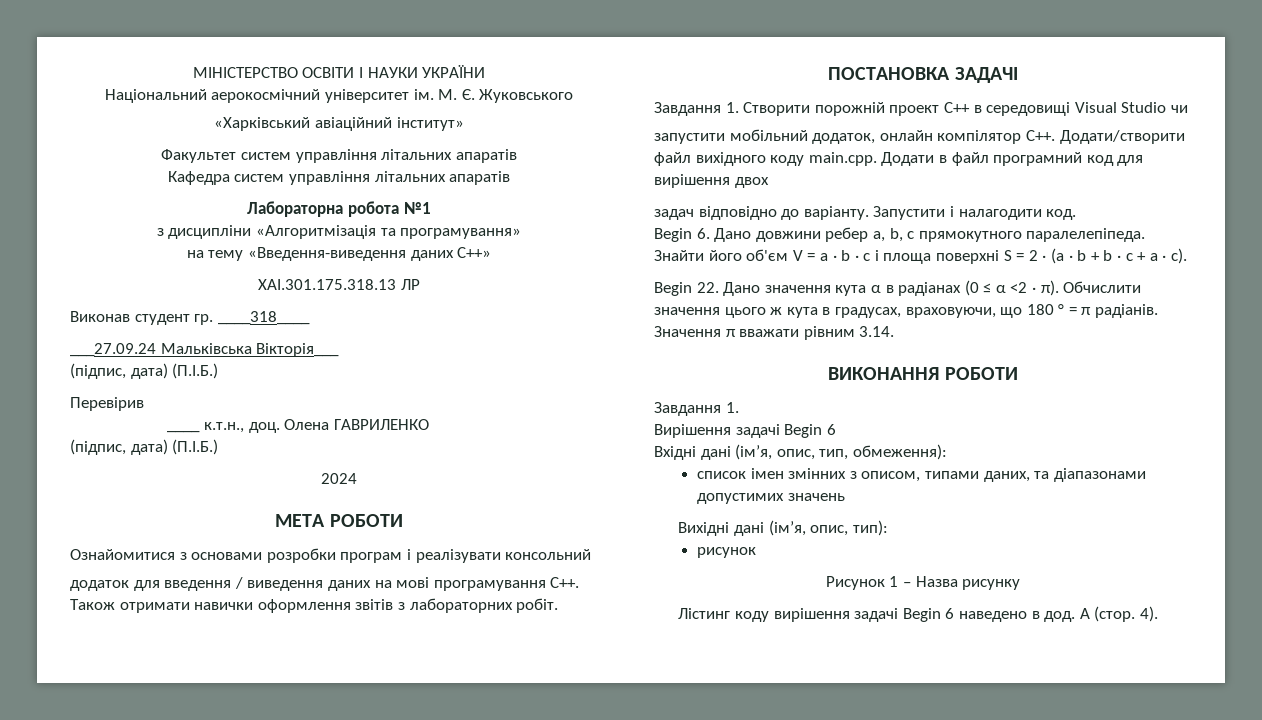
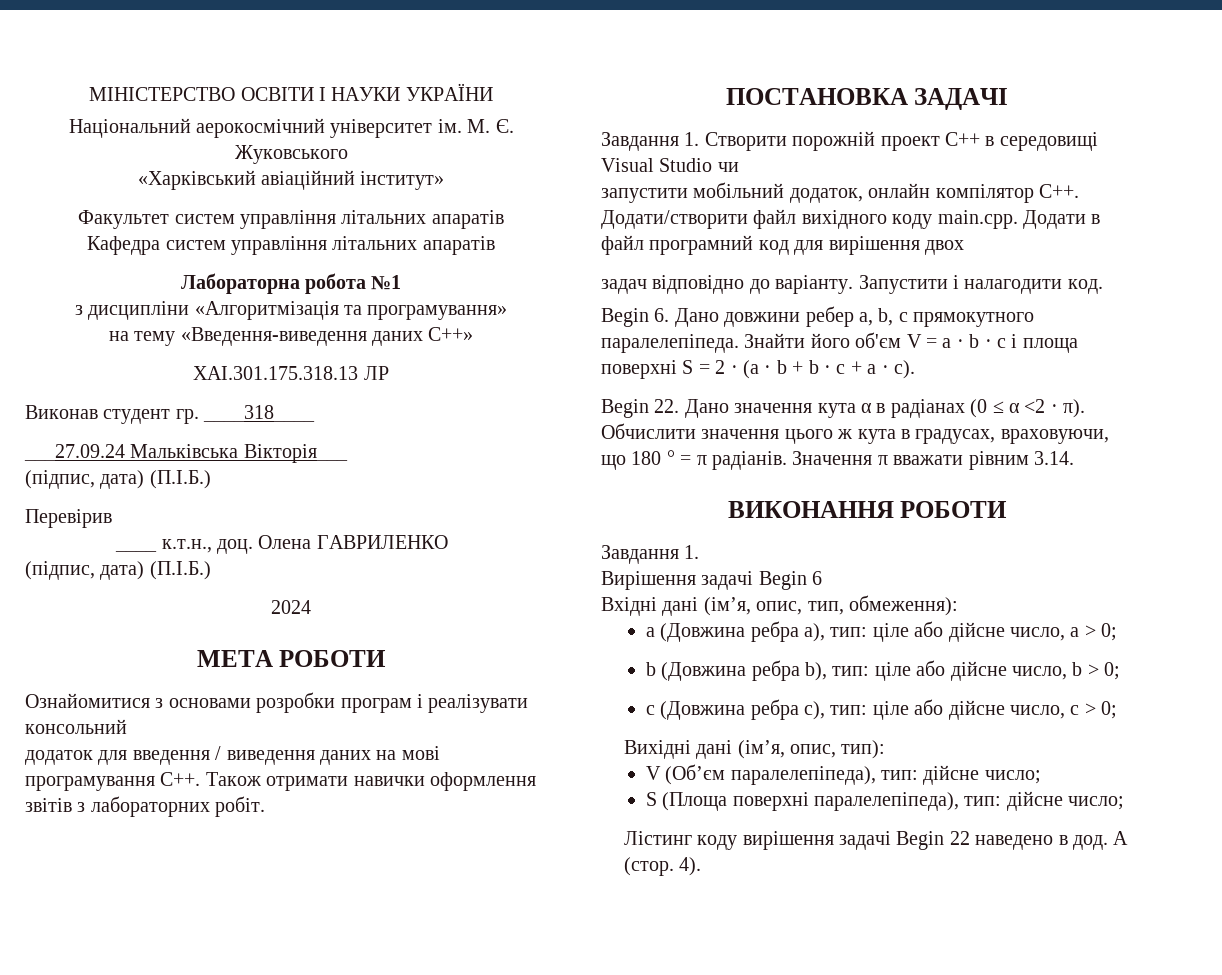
- список імен змінних з описом, типами даних, та діапазонами допустимих значень
+ а (Довжина ребра а), тип: ціле або дійсне число, а > 0;
+ b (Довжина ребра b), тип: ціле або дійсне число, b > 0;
+ с (Довжина ребра с), тип: ціле або дійсне число, с > 0;
- рисунок
- Рисунок 1 – Назва рисунку
+ V (Обʼєм паралелепіпеда), тип: дійсне число;
+ S (Площа поверхні паралелепіпеда), тип: дійсне число;
- Лістинг коду вирішення задачі Begin 6 наведено в дод.
+ Лістинг коду вирішення задачі Begin 22 наведено в дод.

